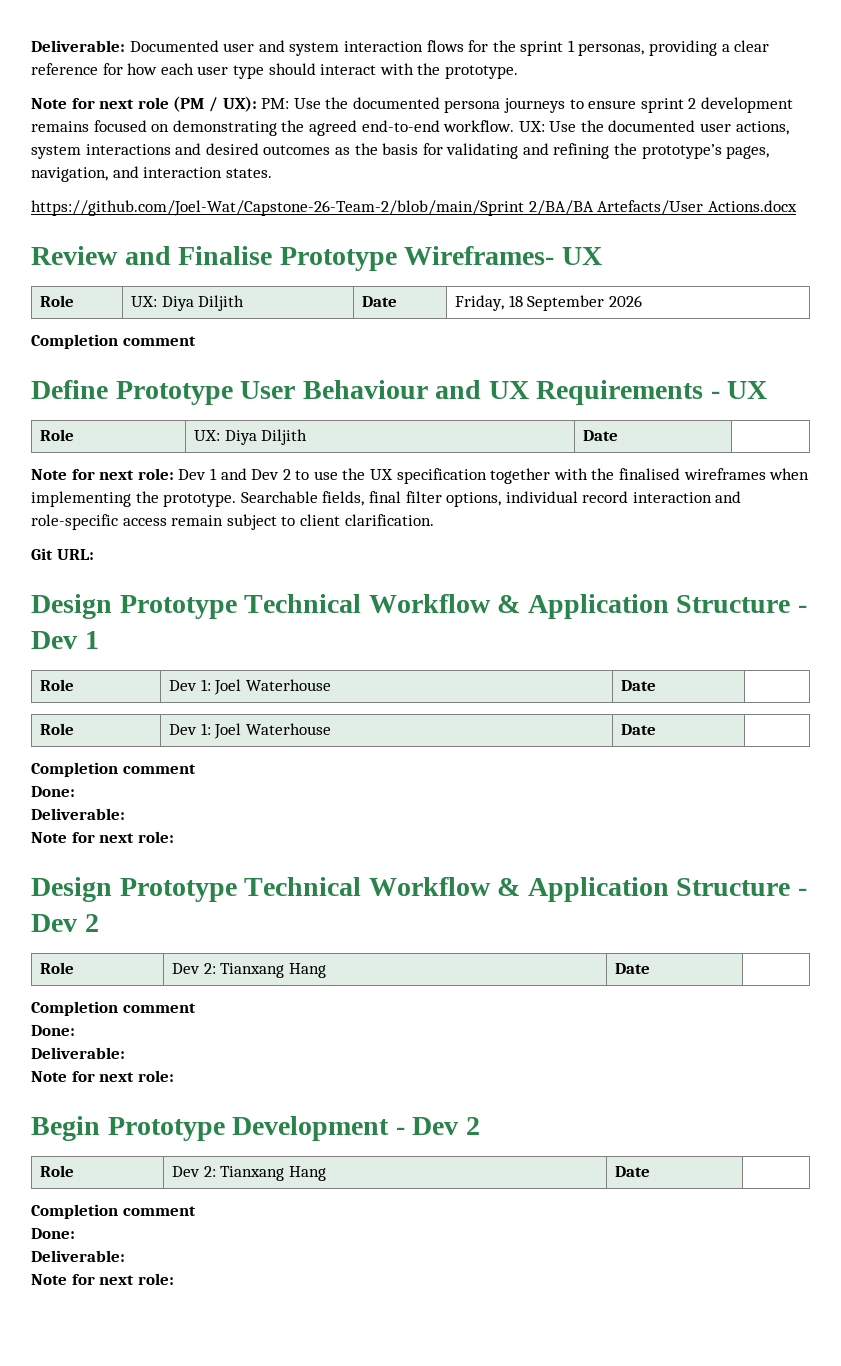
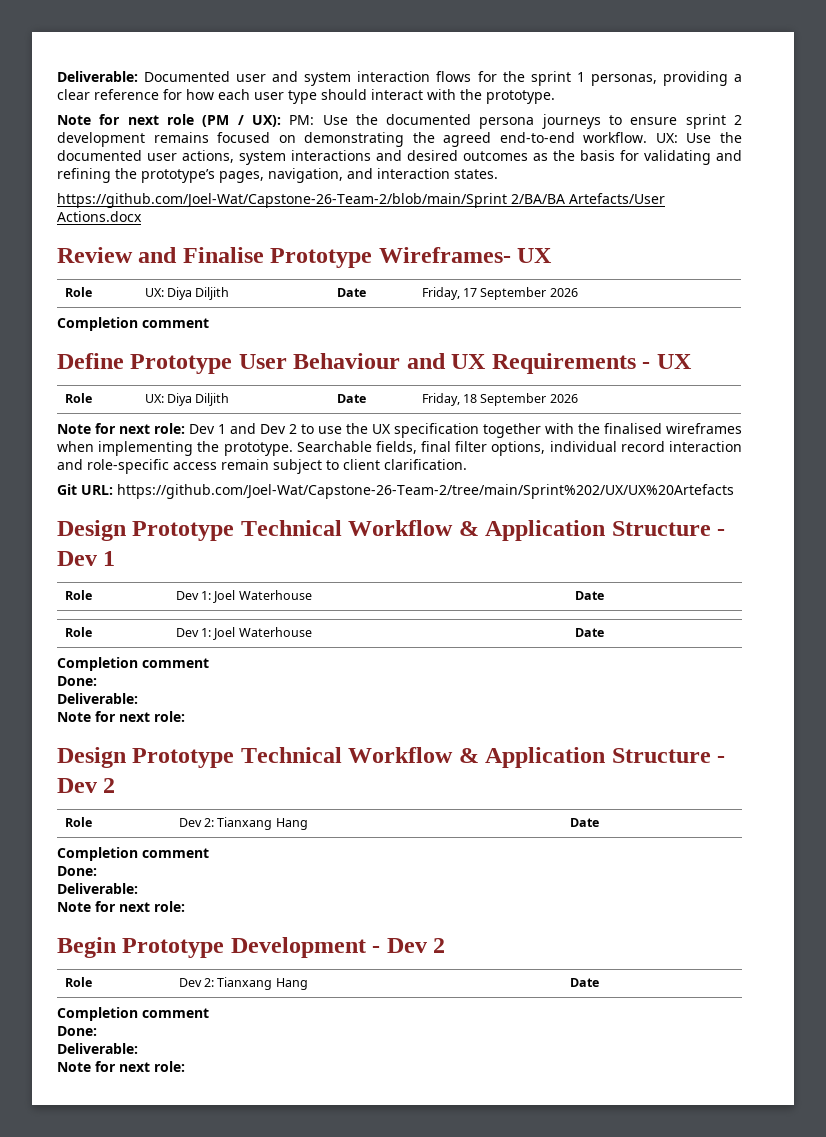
- Role | UX: Diya Diljith | Date | Friday, 18 September 2026
+ Role | UX: Diya Diljith | Date | Friday, 17 September 2026
  Define Prototype User Behaviour and UX Requirements - UX
- Role | UX: Diya Diljith | Date |
+ Role | UX: Diya Diljith | Date | Friday, 18 September 2026
- Git URL:
+ Git URL: https://github.com/Joel-Wat/Capstone-26-Team-2/tree/main/Sprint%202/UX/UX%20Artefacts

